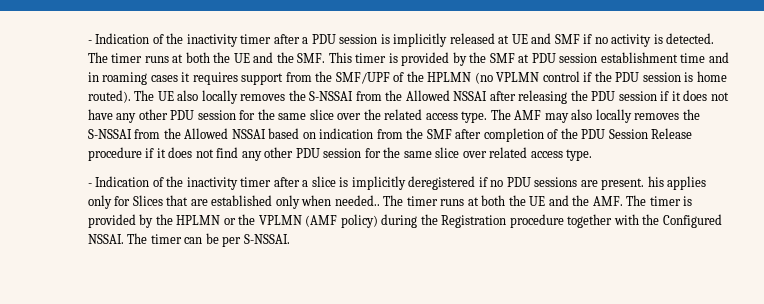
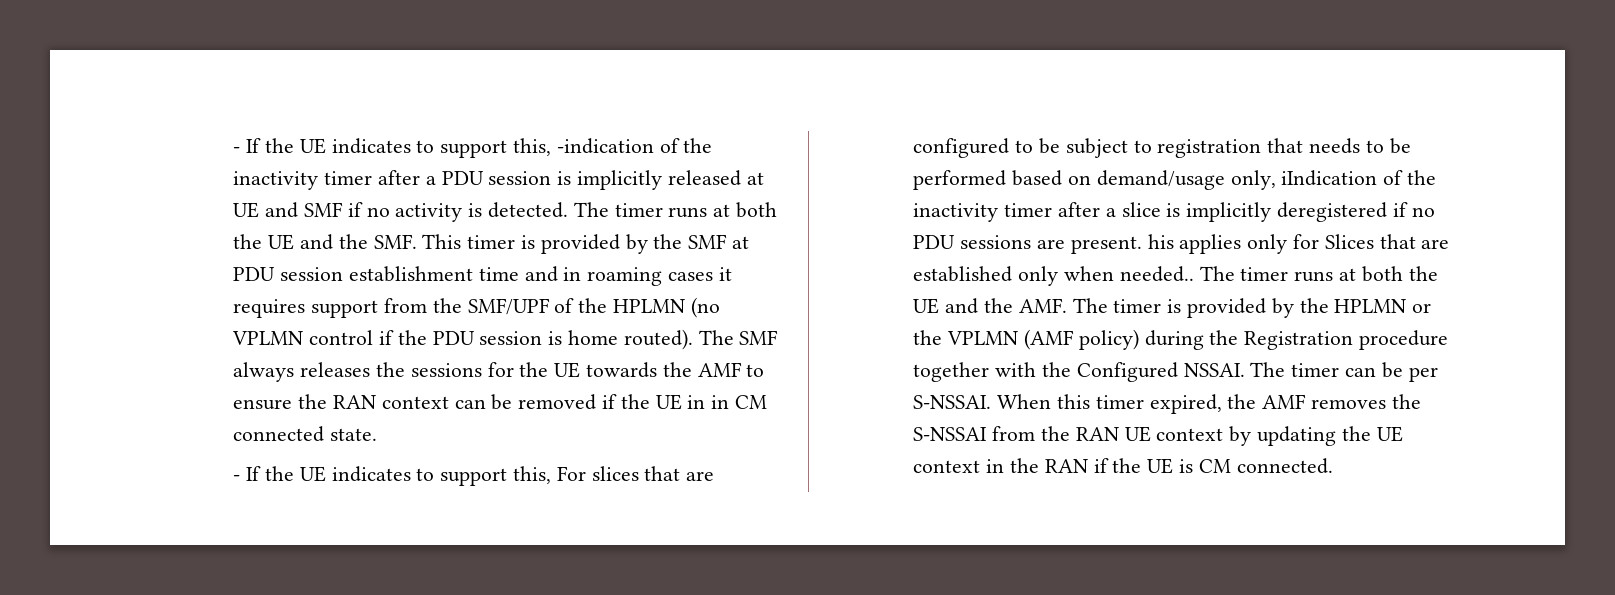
- - Indication of the inactivity timer after a PDU session is implicitly released at UE and SMF if no activity is detected.
+ - If the UE indicates to support this, -indication of the inactivity timer after a PDU session is implicitly released at UE and SMF if no activity is detected.
- The UE also locally removes the S-NSSAI from the Allowed NSSAI after releasing the PDU session if it does not have any other PDU session for the same slice over the related access type. The AMF may also locally removes the S-NSSAI from the Allowed NSSAI based on indication from the SMF after completion of the PDU Session Release procedure if it does not find any other PDU session for the same slice over related access type.
- - Indication of the inactivity timer after a slice is implicitly deregistered if no PDU sessions are present. his applies only for Slices that are established only when needed..
+ The SMF always releases the sessions for the UE towards the AMF to ensure the RAN context can be removed if the UE in in CM connected state.
+ - If the UE indicates to support this, For slices that are configured to be subject to registration that needs to be performed based on demand/usage only, iIndication of the inactivity timer after a slice is implicitly deregistered if no PDU sessions are present. his applies only for Slices that are established only when needed..
+ When this timer expired, the AMF removes the S-NSSAI from the RAN UE context by updating the UE context in the RAN if the UE is CM connected.

